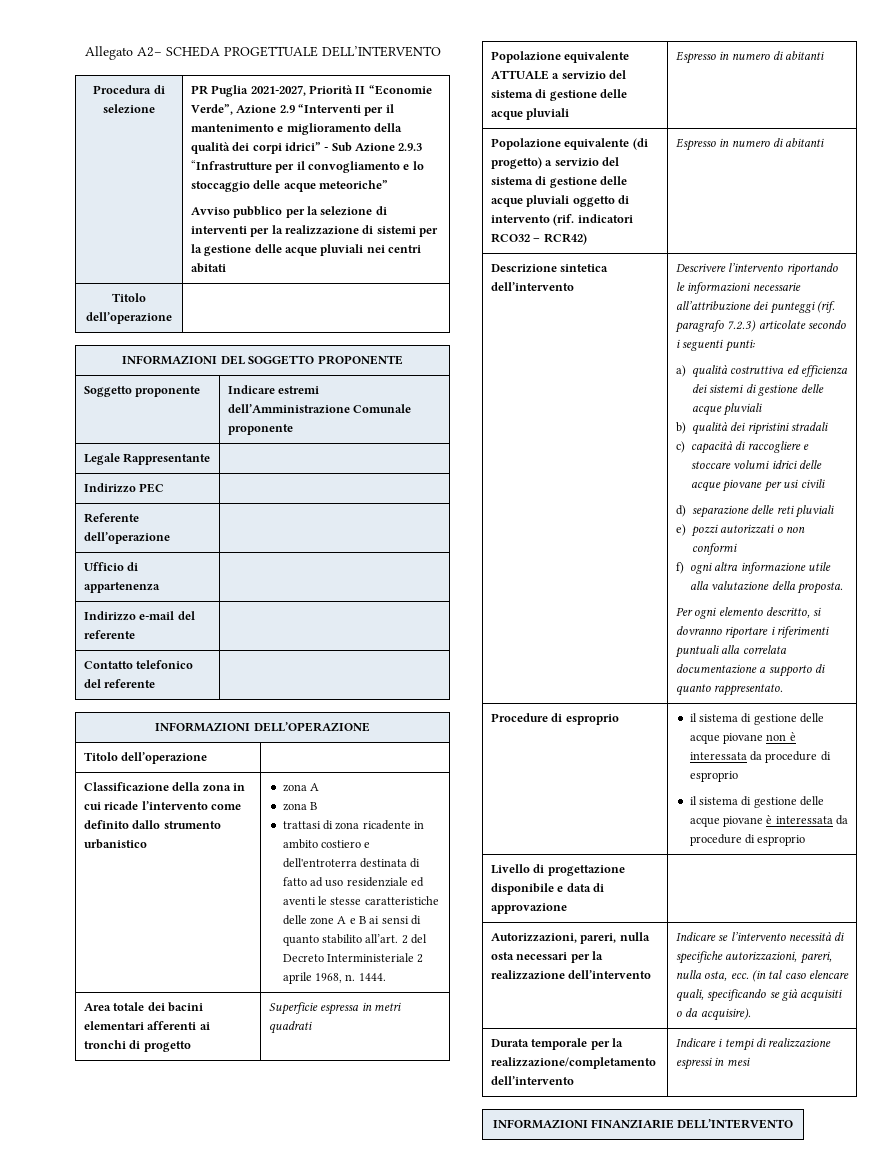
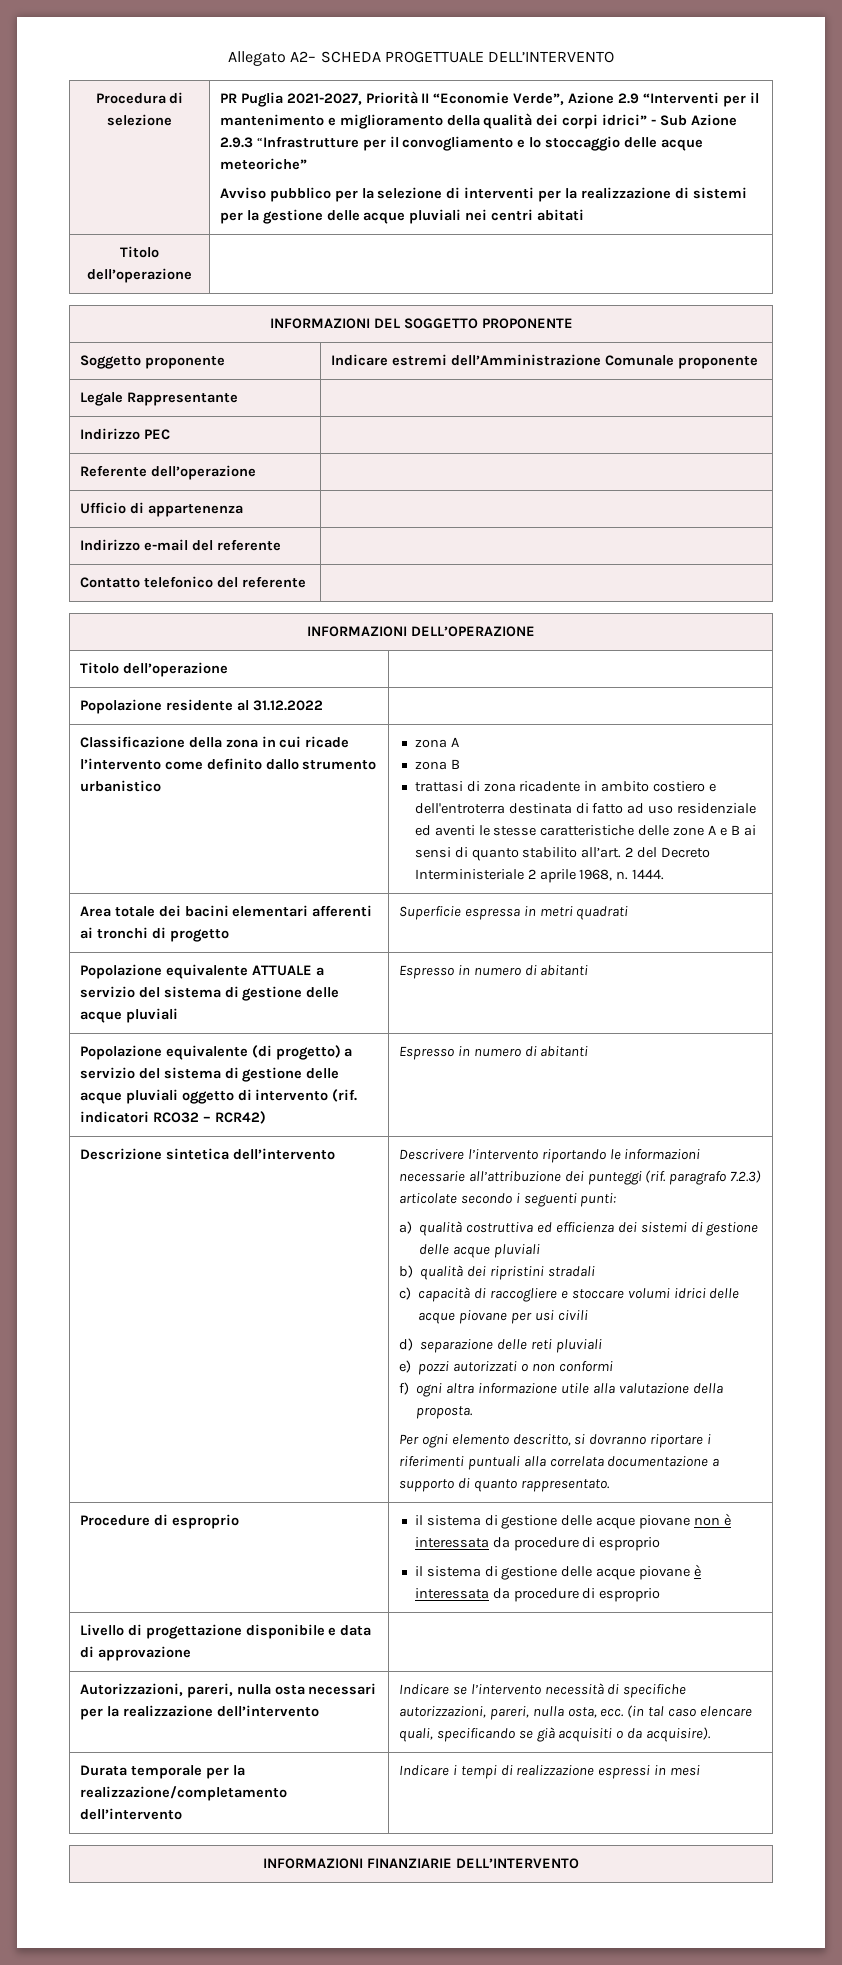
+ Popolazione residente al 31.12.2022 |

